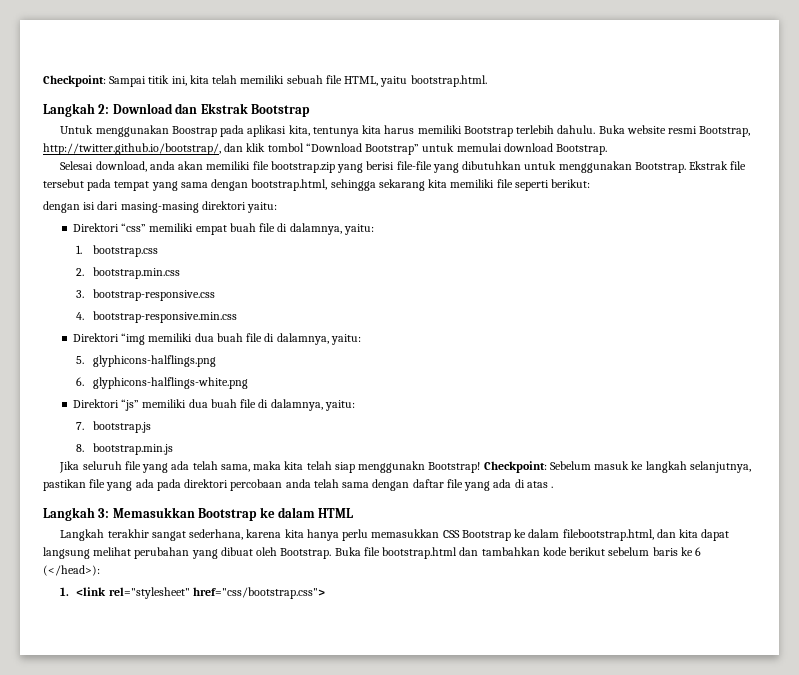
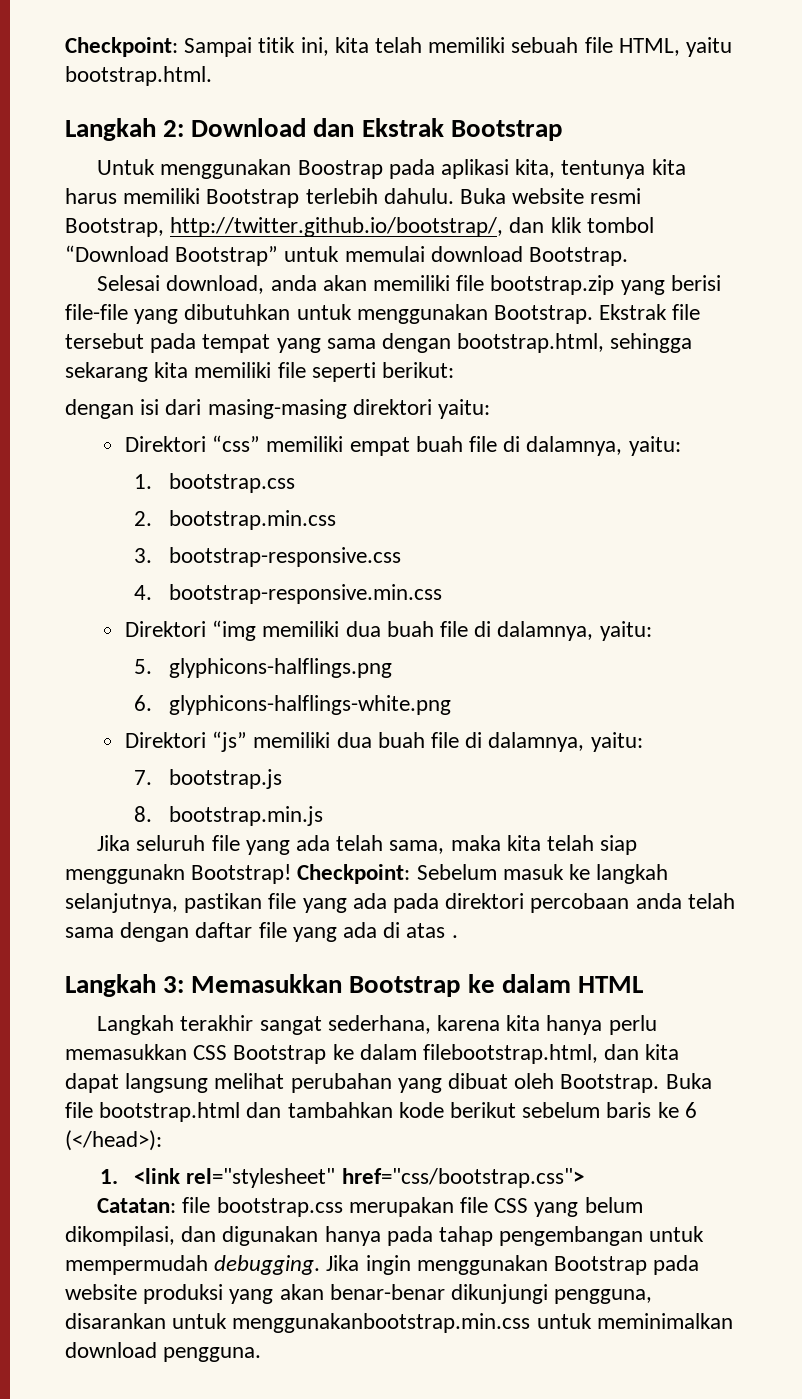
+ Catatan: file bootstrap.css merupakan file CSS yang belum dikompilasi, dan digunakan hanya pada tahap pengembangan untuk mempermudah debugging. Jika ingin menggunakan Bootstrap pada website produksi yang akan benar-benar dikunjungi pengguna, disarankan untuk menggunakanbootstrap.min.css untuk meminimalkan download pengguna.

